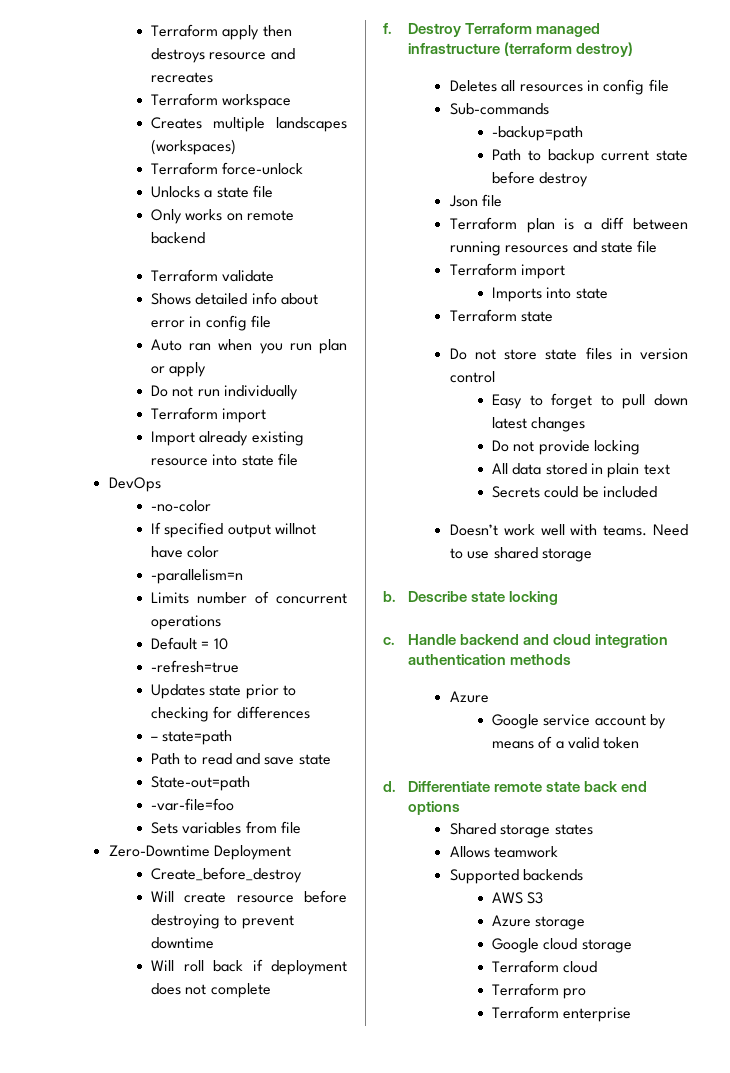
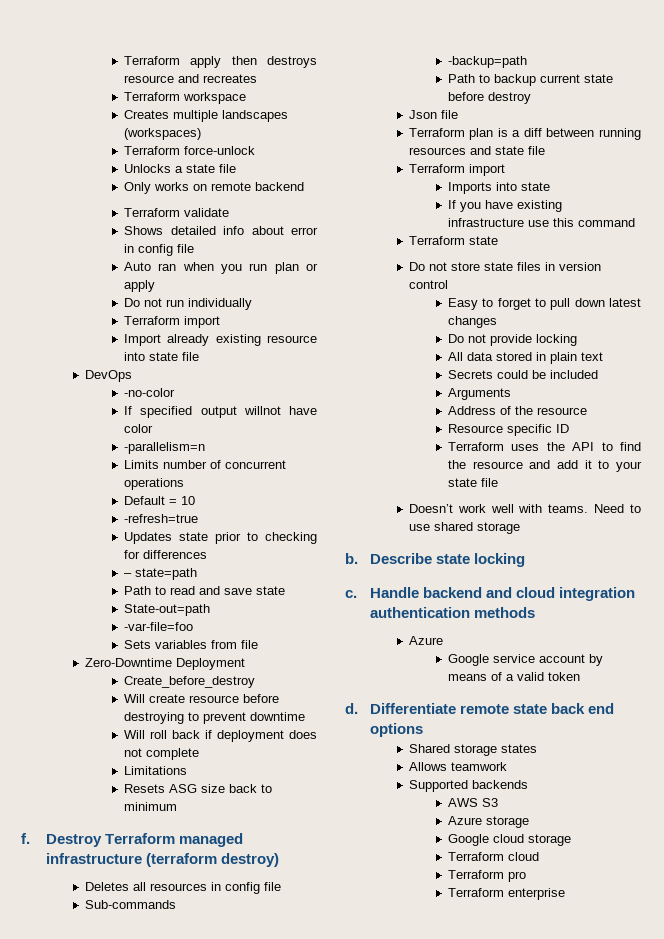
+ Limitations
+ Resets ASG size back to minimum
+ If you have existing infrastructure use this command
+ Arguments
+ Address of the resource
+ Resource specific ID
+ Terraform uses the API to find the resource and add it to your state file

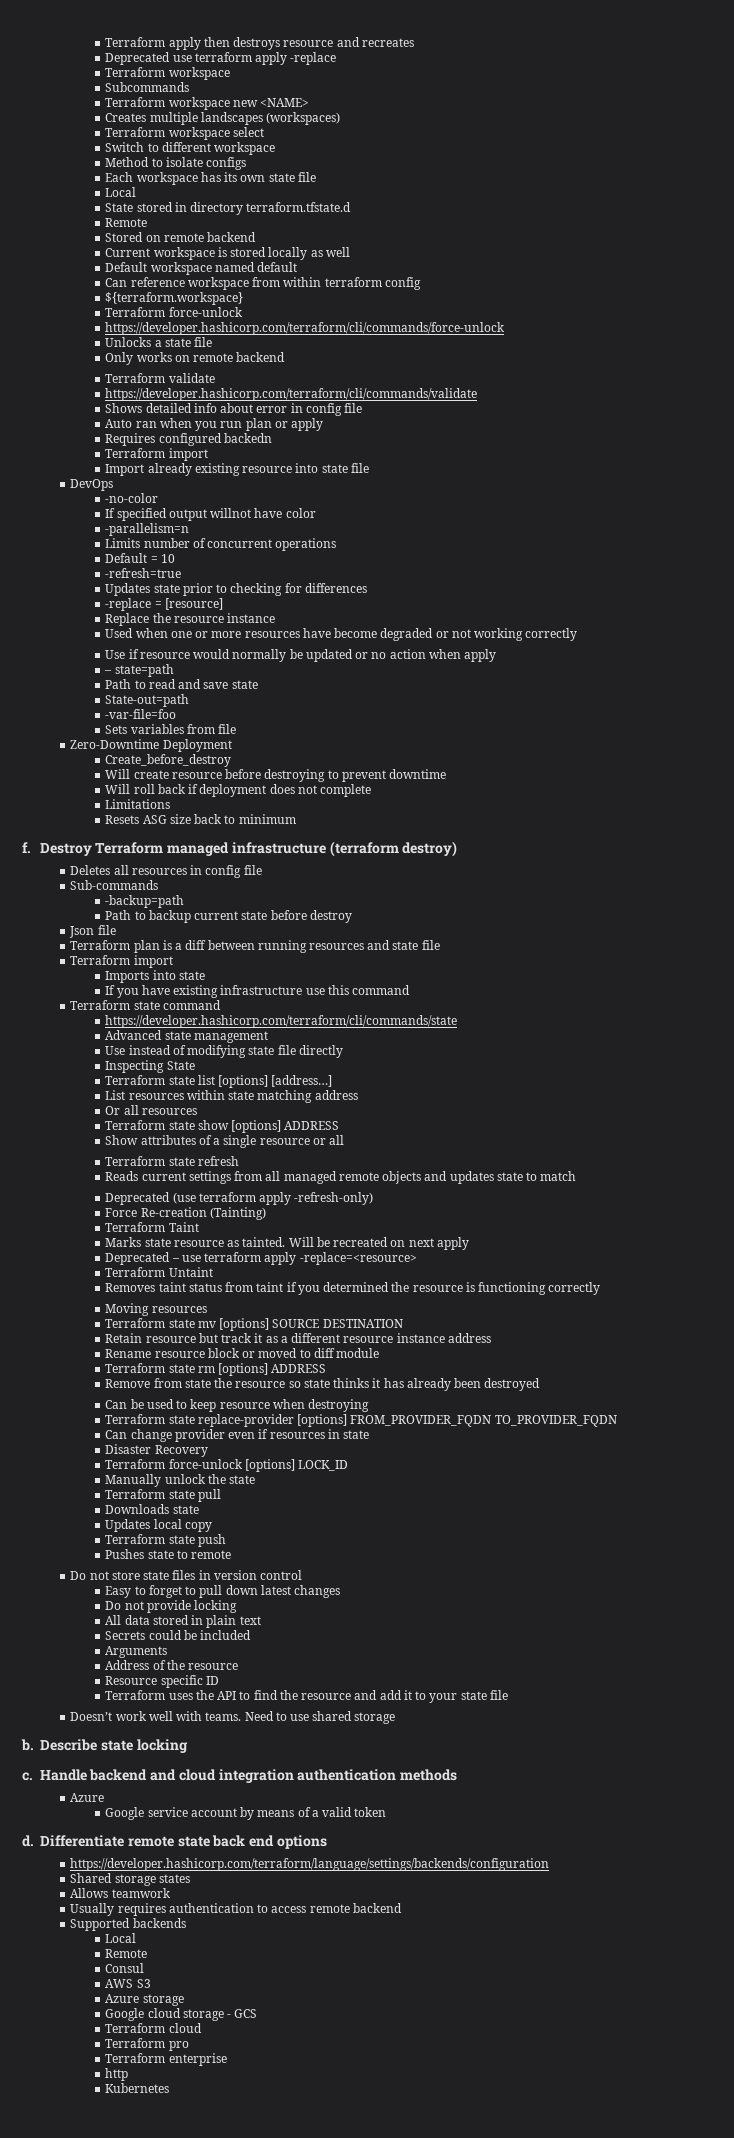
+ Deprecated use terraform apply -replace
  Terraform workspace
+ Subcommands
+ Terraform workspace new <NAME>
  Creates multiple landscapes (workspaces)
+ Terraform workspace select
+ Switch to different workspace
+ Method to isolate configs
+ Each workspace has its own state file
+ Local
+ State stored in directory terraform.tfstate.d
+ Remote
+ Stored on remote backend
+ Current workspace is stored locally as well
+ Default workspace named default
+ Can reference workspace from within terraform config
+ ${terraform.workspace}
  Terraform force-unlock
+ https://developer.hashicorp.com/terraform/cli/commands/force-unlock
+ https://developer.hashicorp.com/terraform/cli/commands/validate
- Do not run individually
+ Requires configured backedn
+ -replace = [resource]
+ Replace the resource instance
+ Used when one or more resources have become degraded or not working correctly
+ Use if resource would normally be updated or no action when apply
- Terraform state
+ Terraform state command
+ https://developer.hashicorp.com/terraform/cli/commands/state
+ Advanced state management
+ Use instead of modifying state file directly
+ Inspecting State
+ Terraform state list [options] [address…]
+ List resources within state matching address
+ Or all resources
+ Terraform state show [options] ADDRESS
+ Show attributes of a single resource or all
+ Terraform state refresh
+ Reads current settings from all managed remote objects and updates state to match
+ Deprecated (use terraform apply -refresh-only)
+ Force Re-creation (Tainting)
+ Terraform Taint
+ Marks state resource as tainted. Will be recreated on next apply
+ Deprecated – use terraform apply -replace=<resource>
+ Terraform Untaint
+ Removes taint status from taint if you determined the resource is functioning correctly
+ Moving resources
+ Terraform state mv [options] SOURCE DESTINATION
+ Retain resource but track it as a different resource instance address
+ Rename resource block or moved to diff module
+ Terraform state rm [options] ADDRESS
+ Remove from state the resource so state thinks it has already been destroyed
+ Can be used to keep resource when destroying
+ Terraform state replace-provider [options] FROM_PROVIDER_FQDN TO_PROVIDER_FQDN
+ Can change provider even if resources in state
+ Disaster Recovery
+ Terraform force-unlock [options] LOCK_ID
+ Manually unlock the state
+ Terraform state pull
+ Downloads state
+ Updates local copy
+ Terraform state push
+ Pushes state to remote
+ https://developer.hashicorp.com/terraform/language/settings/backends/configuration
+ Usually requires authentication to access remote backend
  Supported backends
+ Local
+ Remote
+ Consul
- Google cloud storage
+ Google cloud storage - GCS
+ http
+ Kubernetes

